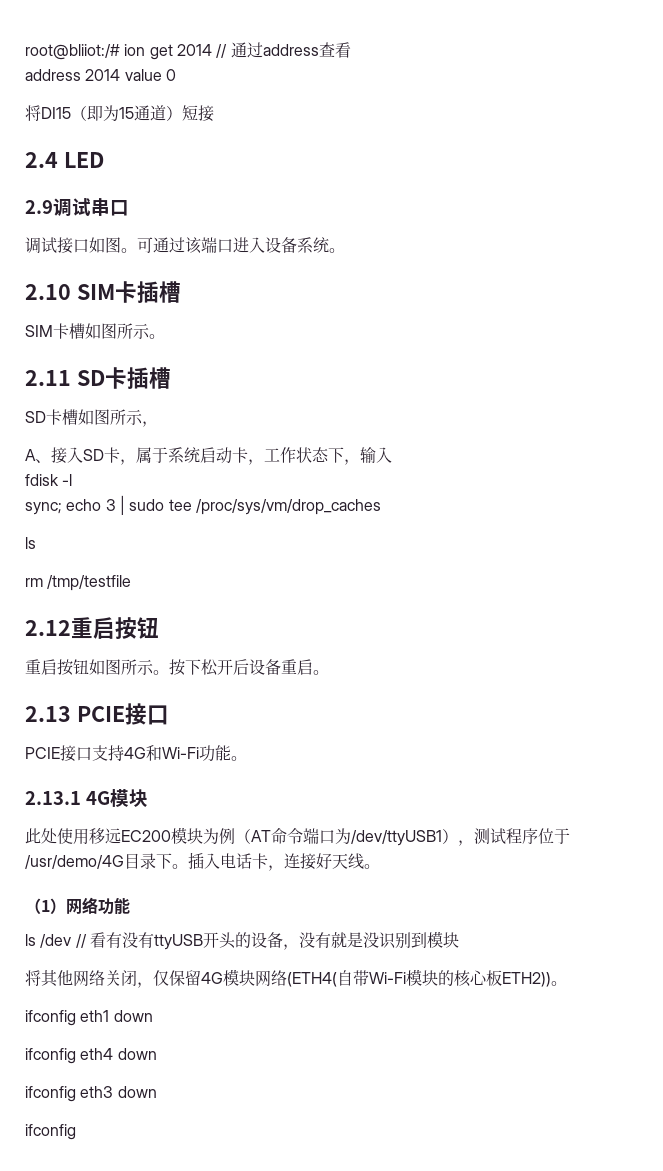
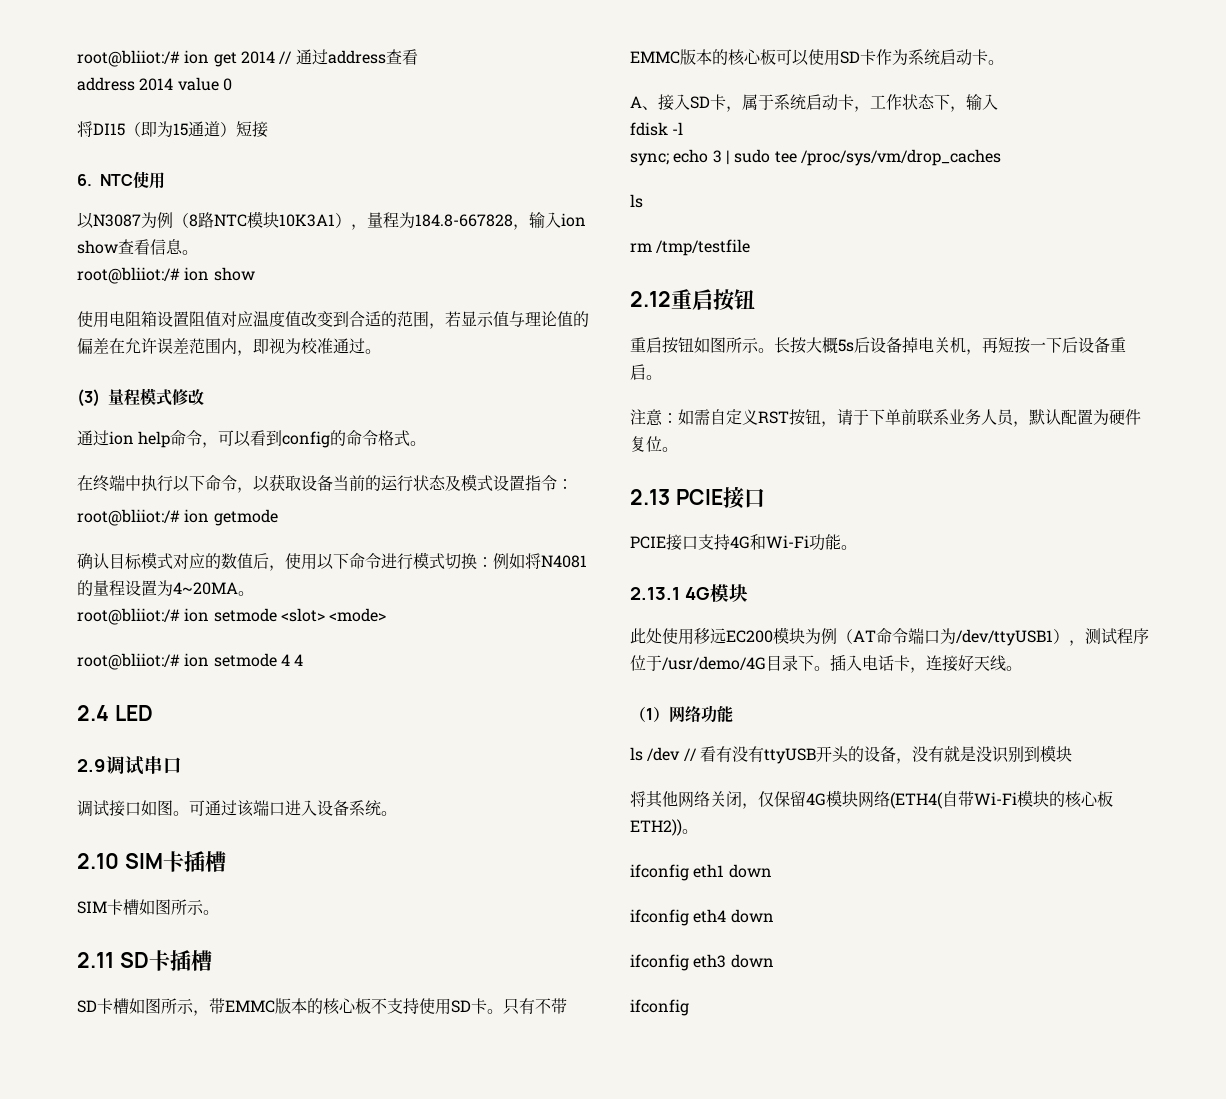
+ 6. NTC使用
+ 以N3087为例（8路NTC模块10K3A1），量程为184.8-667828，输入ion show查看信息。
+ root@bliiot:/# ion show
+ 使用电阻箱设置阻值对应温度值改变到合适的范围，若显示值与理论值的偏差在允许误差范围内，即视为校准通过。
+ (3)量程模式修改
+ 通过ion help命令，可以看到config的命令格式。
+ 在终端中执行以下命令，以获取设备当前的运行状态及模式设置指令：
+ root@bliiot:/# ion getmode
+ 确认目标模式对应的数值后，使用以下命令进行模式切换：例如将N4081的量程设置为4~20MA。
+ root@bliiot:/# ion setmode <slot> <mode>
+ root@bliiot:/# ion setmode 4 4
- SD卡槽如图所示，
+ SD卡槽如图所示，带EMMC版本的核心板不支持使用SD卡。只有不带EMMC版本的核心板可以使用SD卡作为系统启动卡。
- 按下松开后设备重启。
+ 长按大概5s后设备掉电关机，再短按一下后设备重启。
+ 注意：如需自定义RST按钮，请于下单前联系业务人员，默认配置为硬件复位。

